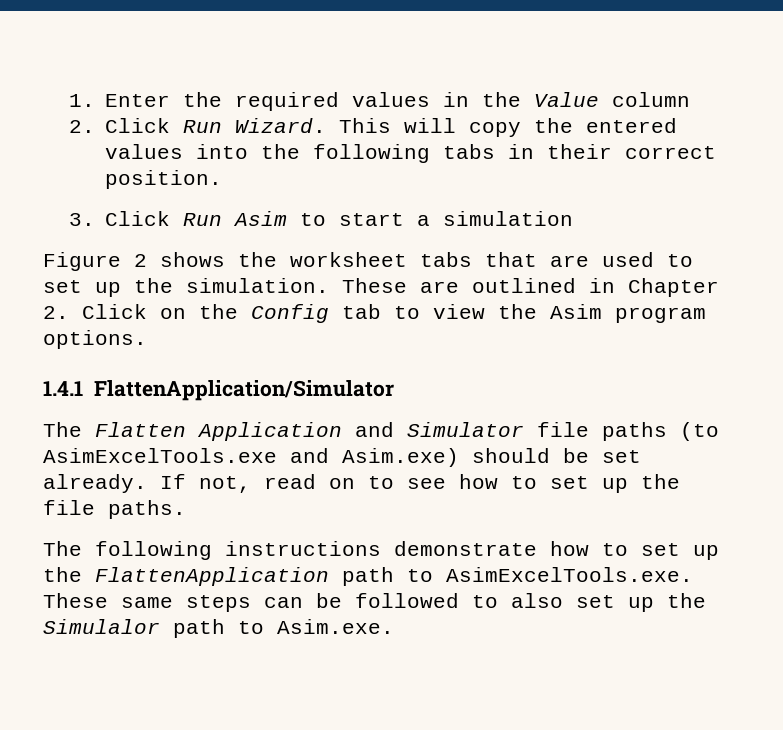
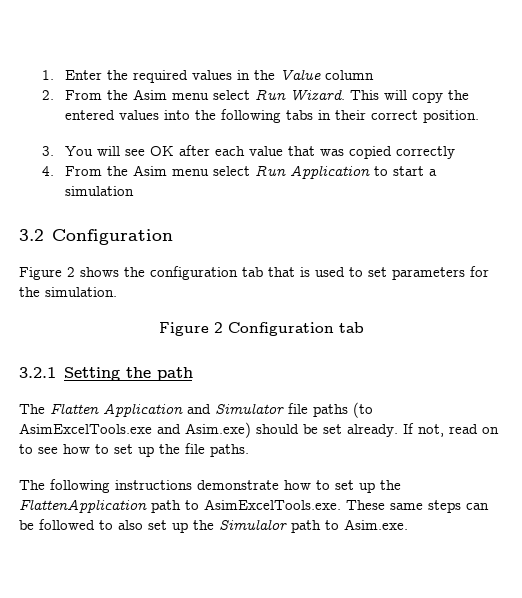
- 2. Click Run Wizard.
+ 2. From the Asim menu select Run Wizard.
- 3. Click Run Asim to start a simulation
+ 3. You will see OK after each value that was copied correctly
+ 4. From the Asim menu select Run Application to start a simulation
+ 3.2 Configuration
- Figure 2 shows the worksheet tabs that are used to set up the simulation. These are outlined in Chapter 2. Click on the Config tab to view the Asim program options.
- 1.4.1 FlattenApplication/Simulator
+ Figure 2 shows the configuration tab that is used to set parameters for the simulation.
+ Figure 2 Configuration tab
+ 3.2.1 Setting the path

